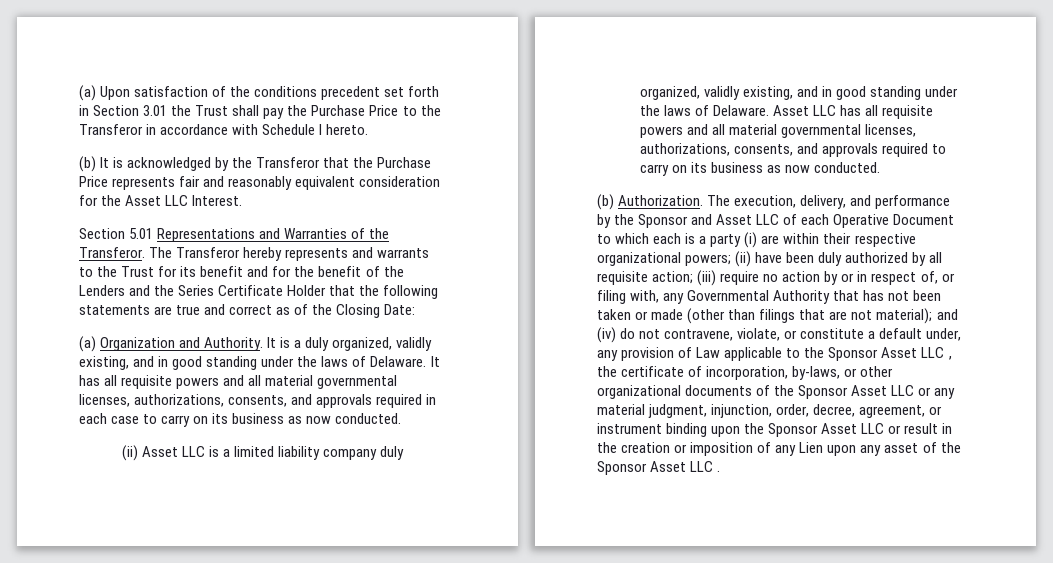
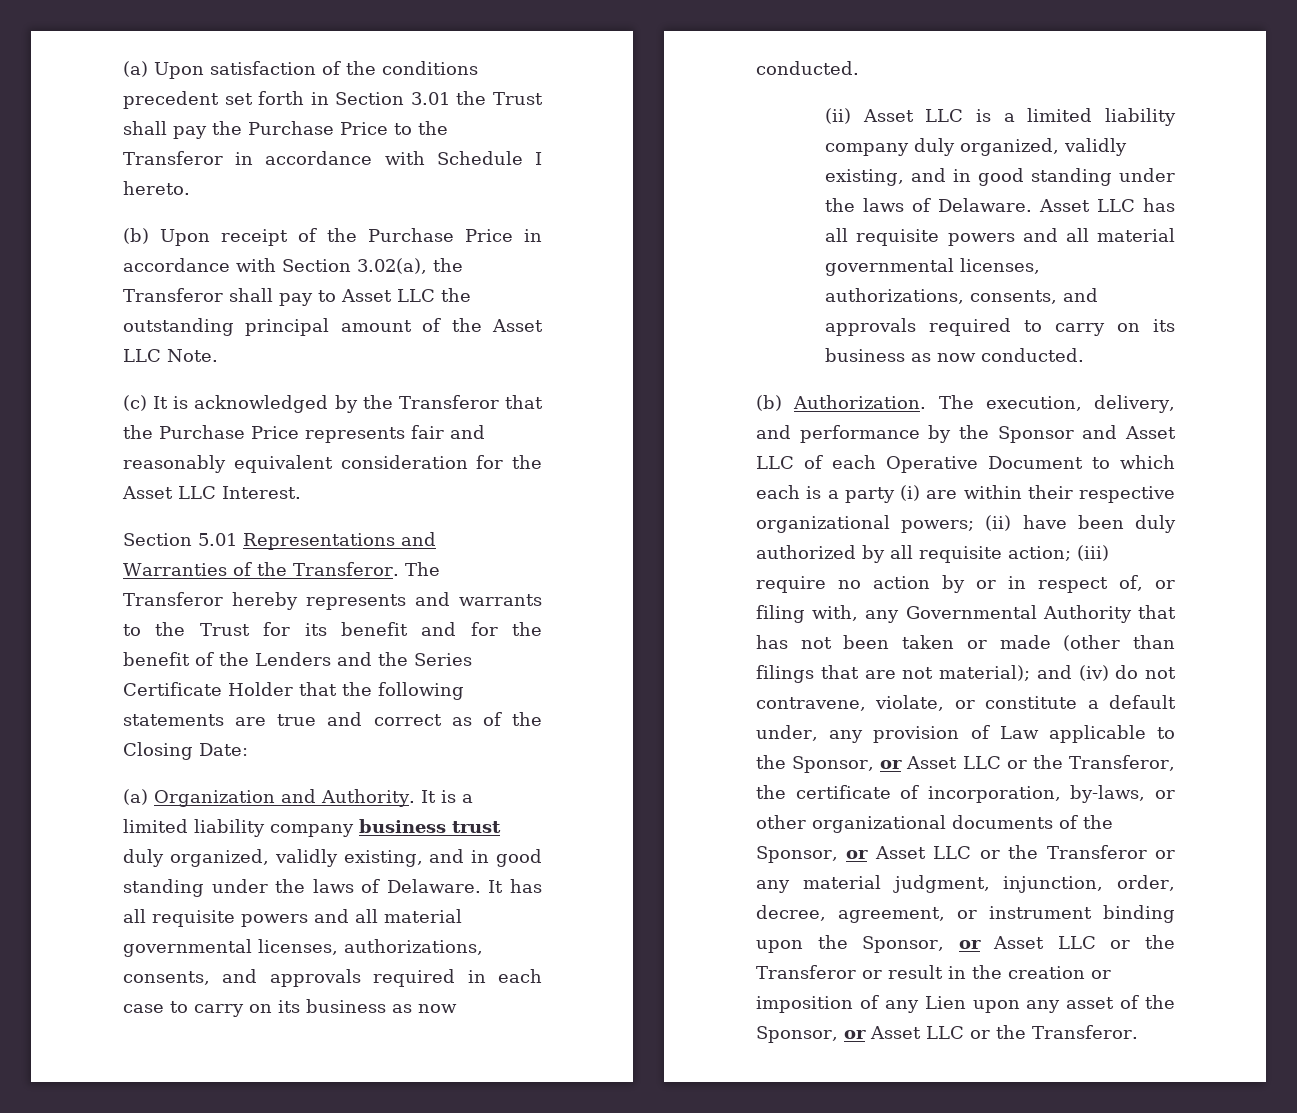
- (b) It is acknowledged by the Transferor that the Purchase Price represents fair and reasonably equivalent consideration for the Asset LLC Interest.
+ (b) Upon receipt of the Purchase Price in accordance with Section 3.02(a), the Transferor shall pay to Asset LLC the outstanding principal amount of the Asset LLC Note.
+ (c) It is acknowledged by the Transferor that the Purchase Price represents fair and reasonably equivalent consideration for the Asset LLC Interest.
- It is a duly organized, validly existing, and in good standing under the laws of Delaware.
+ It is a limited liability company business trust duly organized, validly existing, and in good standing under the laws of Delaware.
- and (iv) do not contravene, violate, or constitute a default under, any provision of Law applicable to the Sponsor Asset LLC , the certificate of incorporation, by-laws, or other organizational documents of the Sponsor Asset LLC or any material judgment, injunction, order, decree, agreement, or instrument binding upon the Sponsor Asset LLC or result in the creation or imposition of any Lien upon any asset of the Sponsor Asset LLC .
+ and (iv) do not contravene, violate, or constitute a default under, any provision of Law applicable to the Sponsor, or Asset LLC or the Transferor, the certificate of incorporation, by-laws, or other organizational documents of the Sponsor, or Asset LLC or the Transferor or any material judgment, injunction, order, decree, agreement, or instrument binding upon the Sponsor, or Asset LLC or the Transferor or result in the creation or imposition of any Lien upon any asset of the Sponsor, or Asset LLC or the Transferor.

